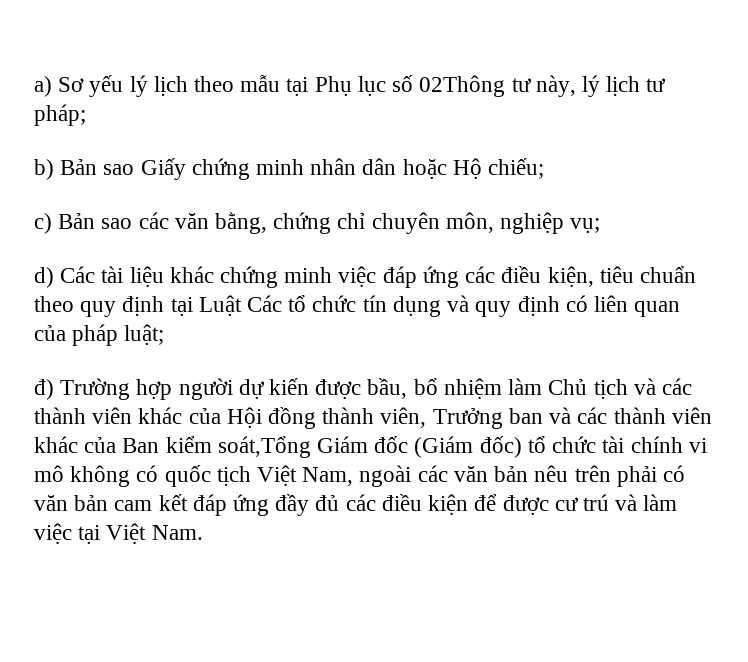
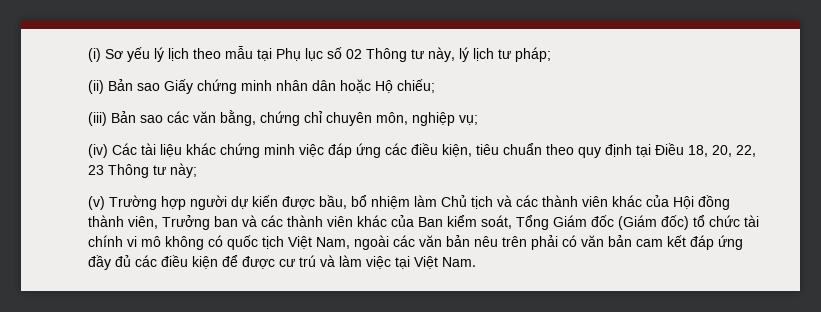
- a) Sơ yếu lý lịch theo mẫu tại Phụ lục số 02Thông tư này, lý lịch tư pháp;
+ (i) Sơ yếu lý lịch theo mẫu tại Phụ lục số 02 Thông tư này, lý lịch tư pháp;
- b) Bản sao Giấy chứng minh nhân dân hoặc Hộ chiếu;
+ (ii) Bản sao Giấy chứng minh nhân dân hoặc Hộ chiếu;
- c) Bản sao các văn bằng, chứng chỉ chuyên môn, nghiệp vụ;
+ (iii) Bản sao các văn bằng, chứng chỉ chuyên môn, nghiệp vụ;
- d) Các tài liệu khác chứng minh việc đáp ứng các điều kiện, tiêu chuẩn theo quy định tại Luật Các tổ chức tín dụng và quy định có liên quan của pháp luật;
- đ) Trường hợp người dự kiến được bầu, bổ nhiệm làm Chủ tịch và các thành viên khác của Hội đồng thành viên, Trưởng ban và các thành viên khác của Ban kiểm soát,Tổng Giám đốc (Giám đốc) tổ chức tài chính vi mô không có quốc tịch Việt Nam, ngoài các văn bản nêu trên phải có văn bản cam kết đáp ứng đầy đủ các điều kiện để được cư trú và làm việc tại Việt Nam.
+ (iv) Các tài liệu khác chứng minh việc đáp ứng các điều kiện, tiêu chuẩn theo quy định tại Điều 18, 20, 22, 23 Thông tư này;
+ (v) Trường hợp người dự kiến được bầu, bổ nhiệm làm Chủ tịch và các thành viên khác của Hội đồng thành viên, Trưởng ban và các thành viên khác của Ban kiểm soát, Tổng Giám đốc (Giám đốc) tổ chức tài chính vi mô không có quốc tịch Việt Nam, ngoài các văn bản nêu trên phải có văn bản cam kết đáp ứng đầy đủ các điều kiện để được cư trú và làm việc tại Việt Nam.

